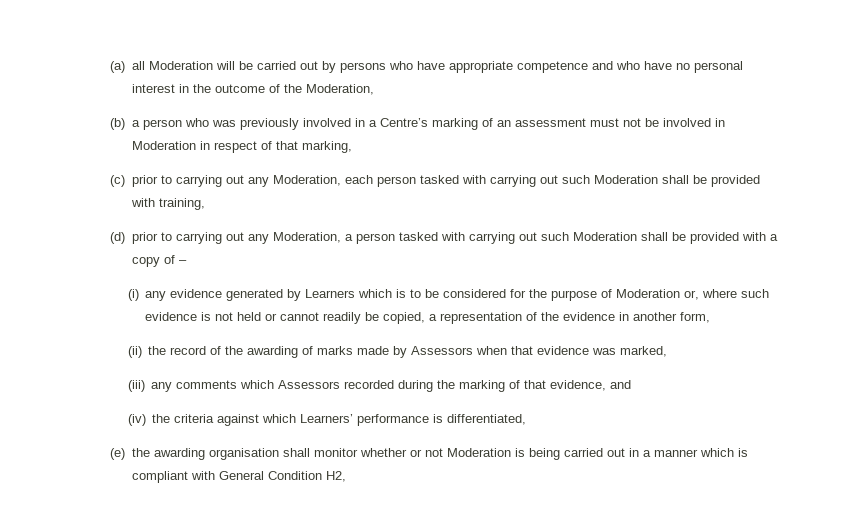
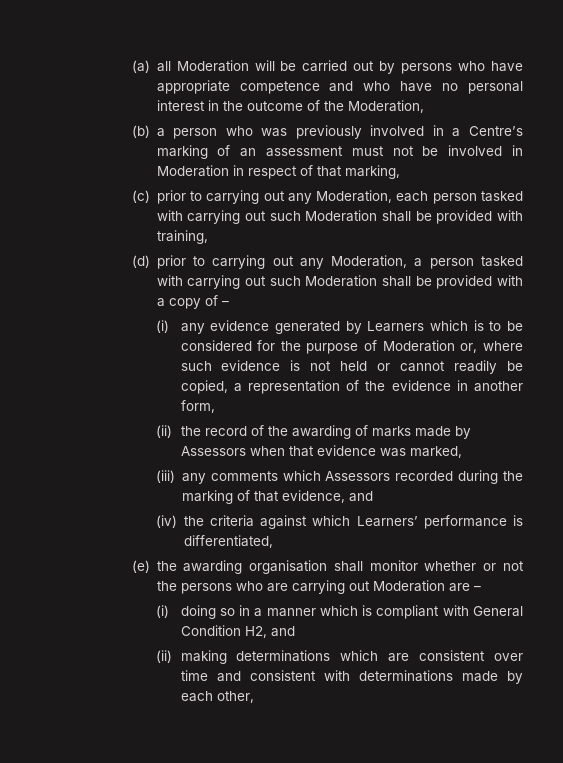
- (e) the awarding organisation shall monitor whether or not Moderation is being carried out in a manner which is compliant with General Condition H2,
+ (e) the awarding organisation shall monitor whether or not the persons who are carrying out Moderation are –
+ (i) doing so in a manner which is compliant with General Condition H2, and
+ (ii) making determinations which are consistent over time and consistent with determinations made by each other,

